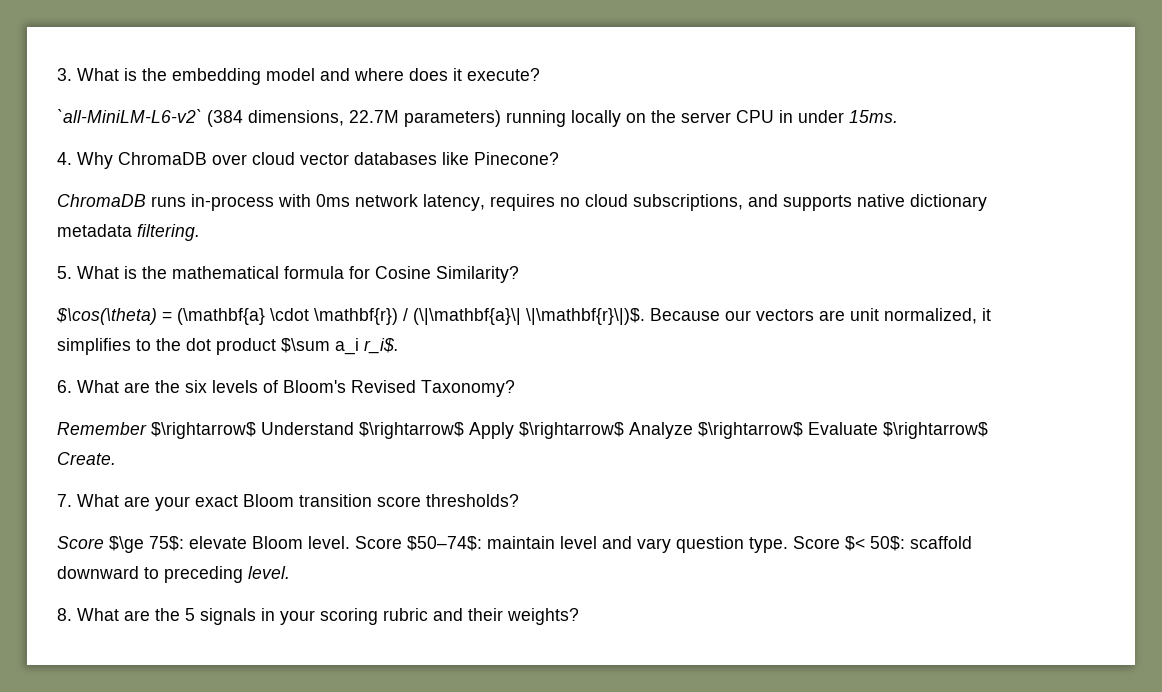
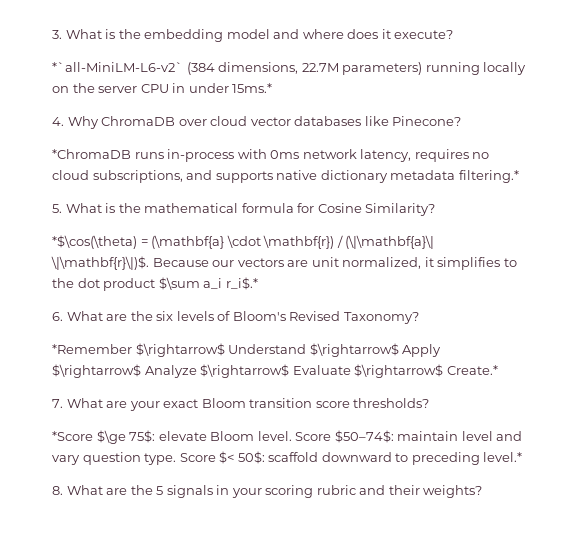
- `all-MiniLM-L6-v2` (384 dimensions, 22.7M parameters) running locally on the server CPU in under 15ms.
+ *`all-MiniLM-L6-v2` (384 dimensions, 22.7M parameters) running locally on the server CPU in under 15ms.*
- ChromaDB runs in-process with 0ms network latency, requires no cloud subscriptions, and supports native dictionary metadata filtering.
+ *ChromaDB runs in-process with 0ms network latency, requires no cloud subscriptions, and supports native dictionary metadata filtering.*
- $\cos(\theta) = (\mathbf{a} \cdot \mathbf{r}) / (\|\mathbf{a}\| \|\mathbf{r}\|)$.
+ *$\cos(\theta) = (\mathbf{a} \cdot \mathbf{r}) / (\|\mathbf{a}\| \|\mathbf{r}\|)$.
- Because our vectors are unit normalized, it simplifies to the dot product $\sum a_i r_i$.
+ Because our vectors are unit normalized, it simplifies to the dot product $\sum a_i r_i$.*
- Remember $\rightarrow$ Understand $\rightarrow$ Apply $\rightarrow$ Analyze $\rightarrow$ Evaluate $\rightarrow$ Create.
+ *Remember $\rightarrow$ Understand $\rightarrow$ Apply $\rightarrow$ Analyze $\rightarrow$ Evaluate $\rightarrow$ Create.*
- Score $\ge 75$: elevate Bloom level.
+ *Score $\ge 75$: elevate Bloom level.
- Score $< 50$: scaffold downward to preceding level.
+ Score $< 50$: scaffold downward to preceding level.*

